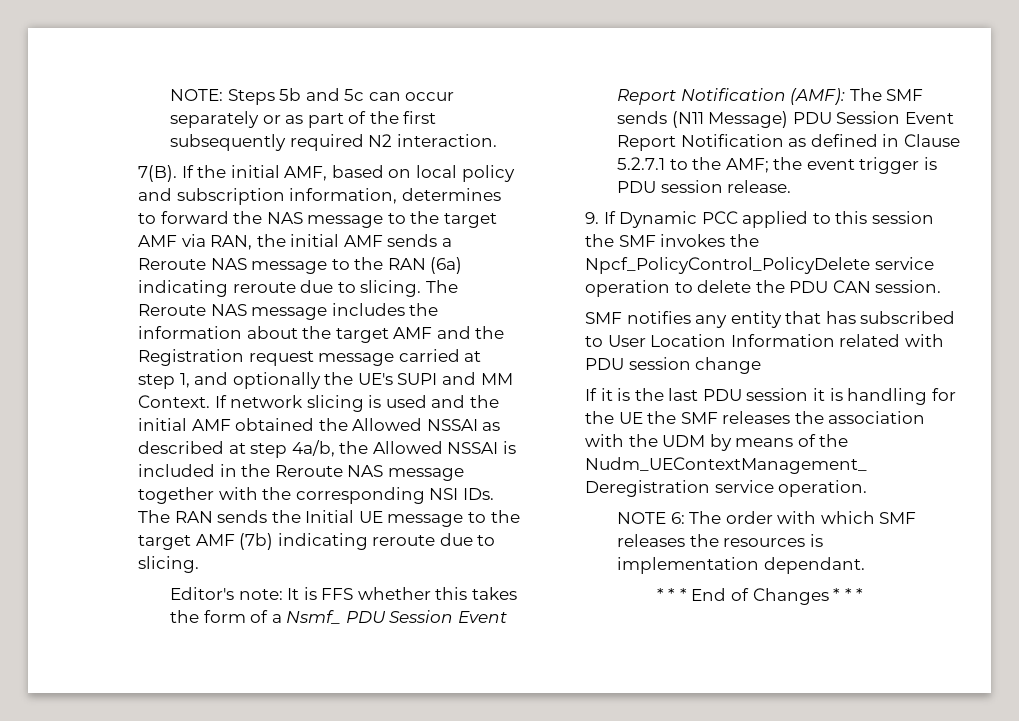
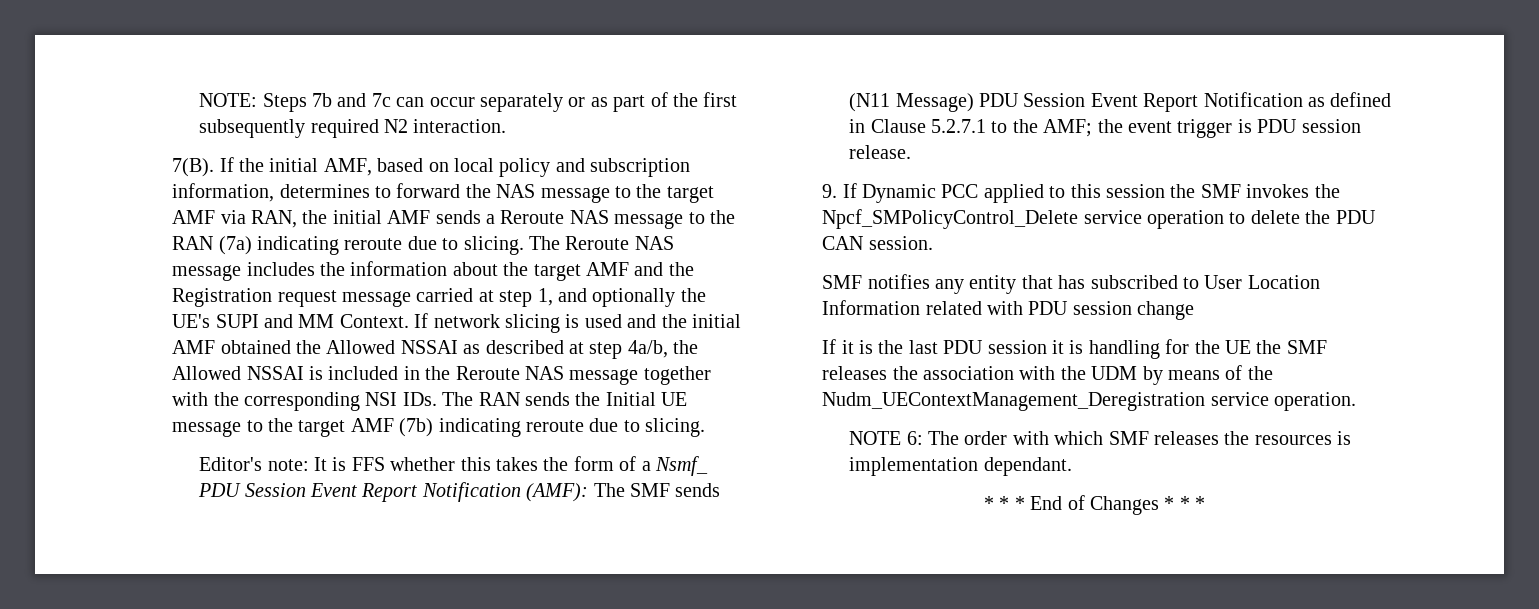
- NOTE: Steps 5b and 5c can occur separately or as part of the first subsequently required N2 interaction.
+ NOTE: Steps 7b and 7c can occur separately or as part of the first subsequently required N2 interaction.
- If the initial AMF, based on local policy and subscription information, determines to forward the NAS message to the target AMF via RAN, the initial AMF sends a Reroute NAS message to the RAN (6a) indicating reroute due to slicing.
+ If the initial AMF, based on local policy and subscription information, determines to forward the NAS message to the target AMF via RAN, the initial AMF sends a Reroute NAS message to the RAN (7a) indicating reroute due to slicing.
- 9. If Dynamic PCC applied to this session the SMF invokes the Npcf_PolicyControl_PolicyDelete service operation to delete the PDU CAN session.
+ 9. If Dynamic PCC applied to this session the SMF invokes the Npcf_SMPolicyControl_Delete service operation to delete the PDU CAN session.

